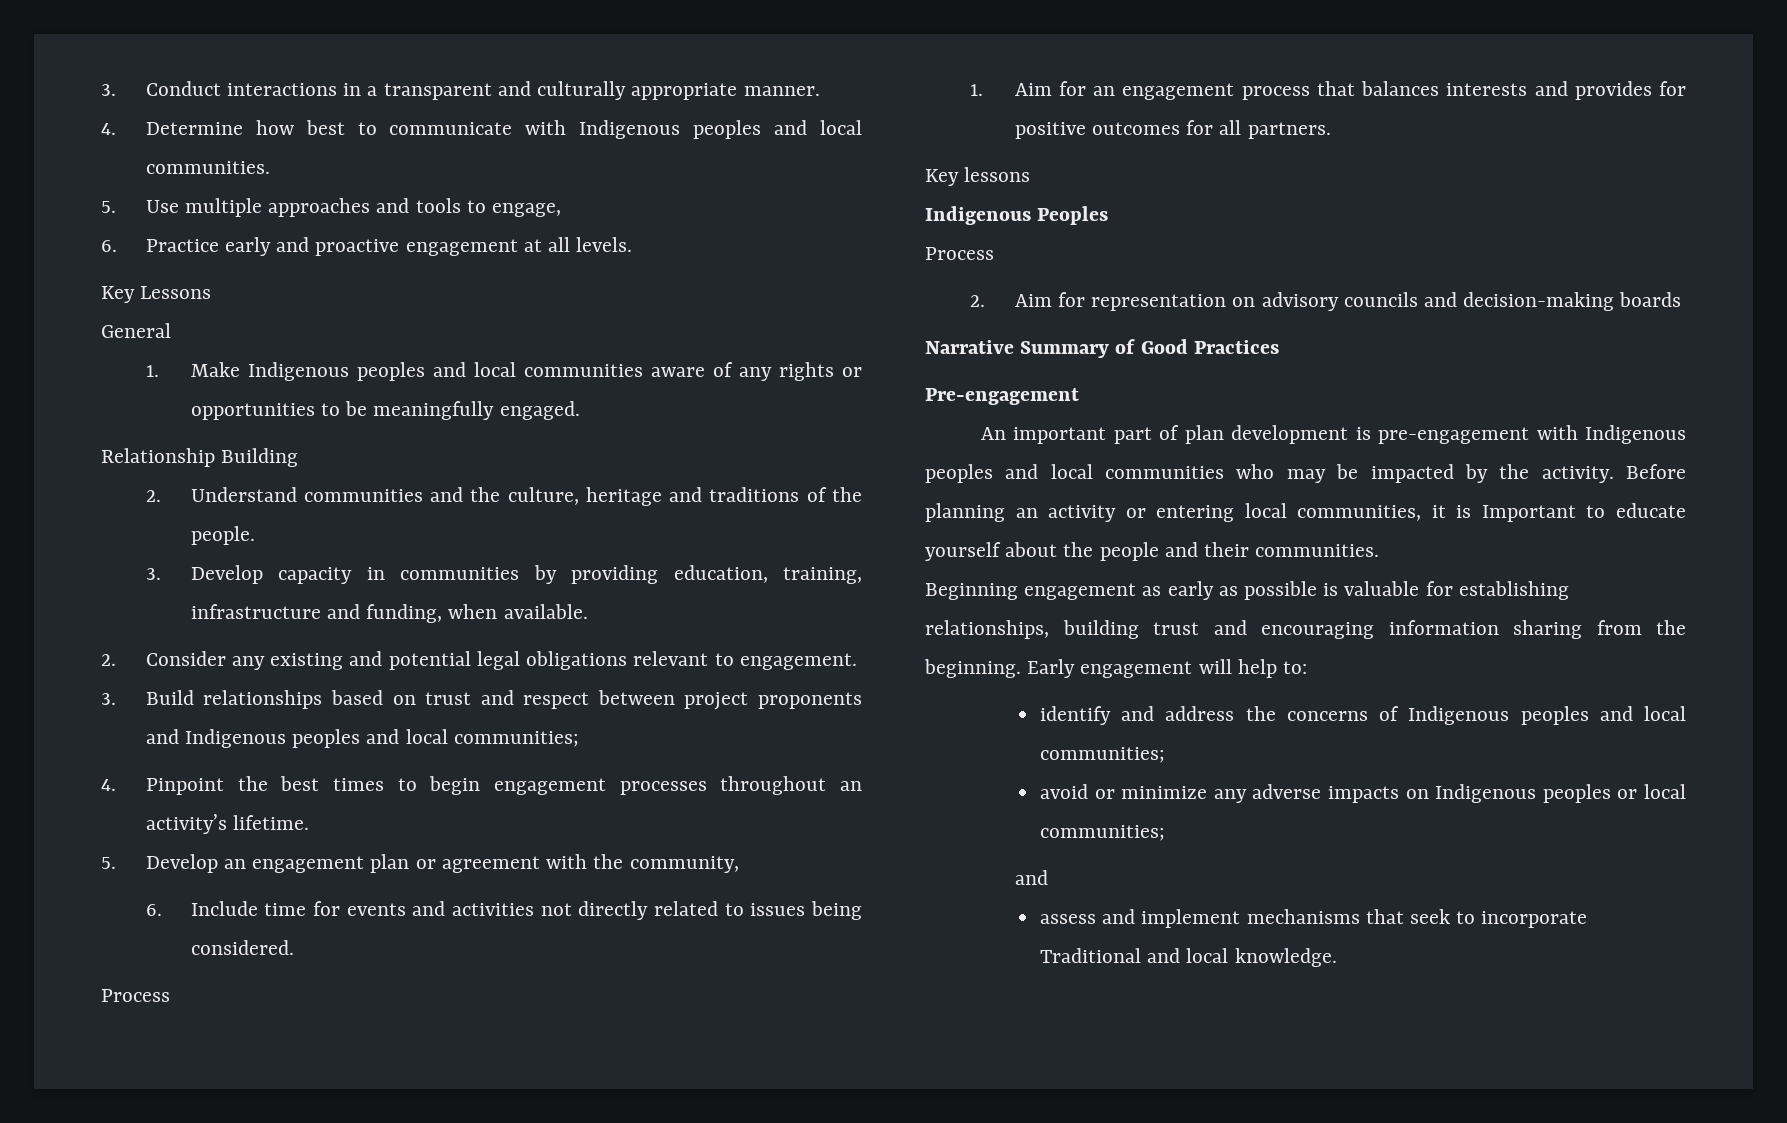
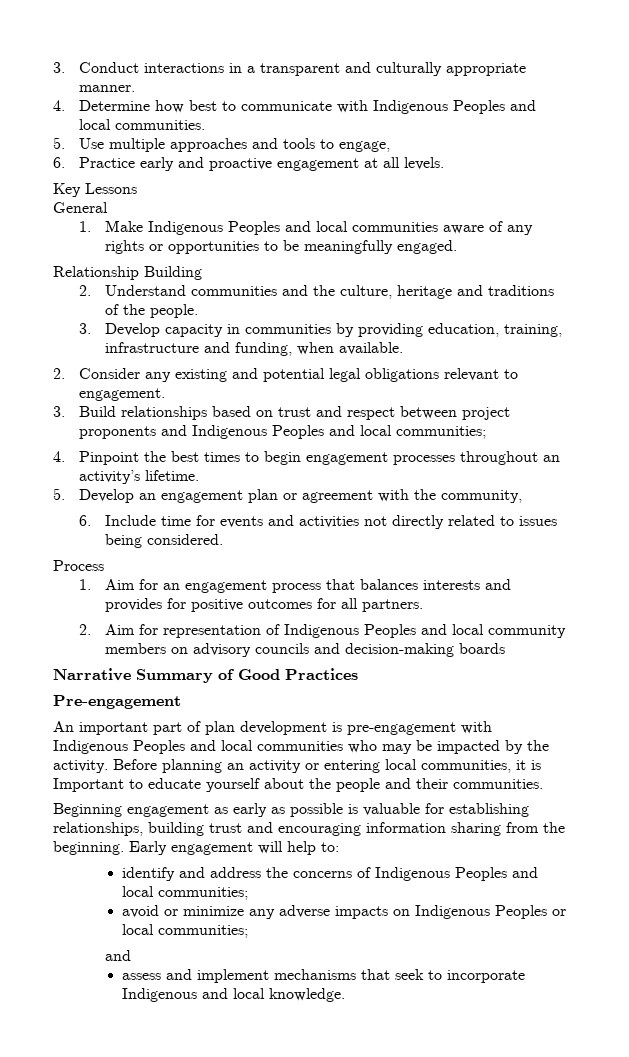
- 4. Determine how best to communicate with Indigenous peoples and local communities.
+ 4. Determine how best to communicate with Indigenous Peoples and local communities.
- 1. Make Indigenous peoples and local communities aware of any rights or opportunities to be meaningfully engaged.
+ 1. Make Indigenous Peoples and local communities aware of any rights or opportunities to be meaningfully engaged.
- 3. Build relationships based on trust and respect between project proponents and Indigenous peoples and local communities;
+ 3. Build relationships based on trust and respect between project proponents and Indigenous Peoples and local communities;
- Key lessons
- Indigenous Peoples
- Process
- 2. Aim for representation on advisory councils and decision-making boards
+ 2. Aim for representation of Indigenous Peoples and local community members on advisory councils and decision-making boards
- An important part of plan development is pre-engagement with Indigenous peoples and local communities who may be impacted by the activity.
+ An important part of plan development is pre-engagement with Indigenous Peoples and local communities who may be impacted by the activity.
- identify and address the concerns of Indigenous peoples and local communities;
+ identify and address the concerns of Indigenous Peoples and local communities;
- avoid or minimize any adverse impacts on Indigenous peoples or local communities;
+ avoid or minimize any adverse impacts on Indigenous Peoples or local communities;
- assess and implement mechanisms that seek to incorporate Traditional and local knowledge.
+ assess and implement mechanisms that seek to incorporate Indigenous and local knowledge.

